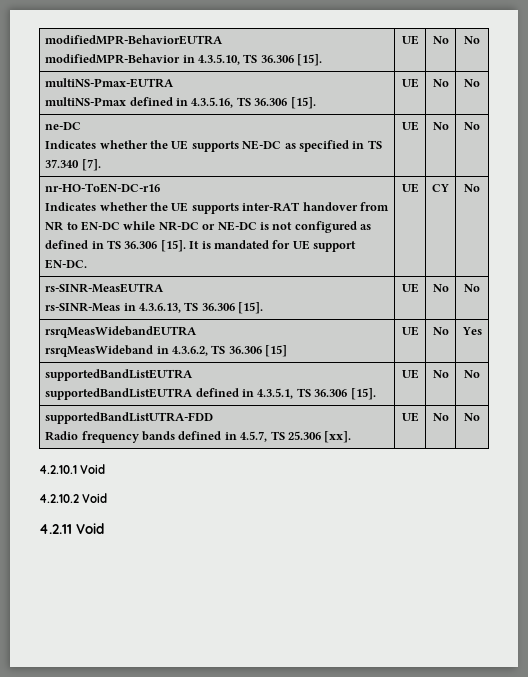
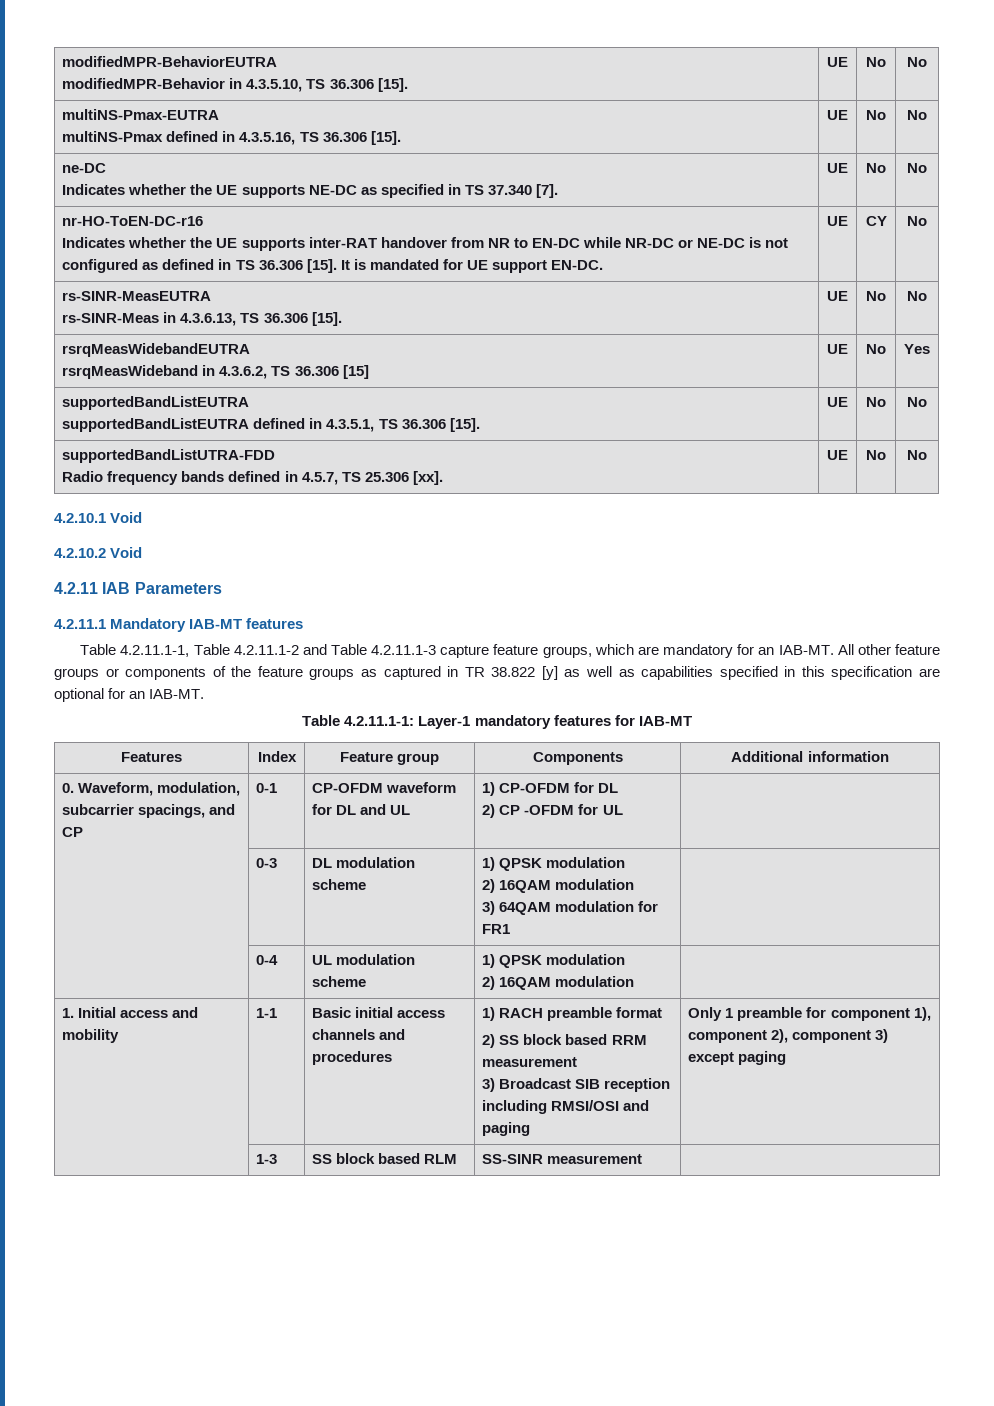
- 4.2.11 Void
+ 4.2.11 IAB Parameters
+ 4.2.11.1 Mandatory IAB-MT features
+ Table 4.2.11.1-1, Table 4.2.11.1-2 and Table 4.2.11.1-3 capture feature groups, which are mandatory for an IAB-MT. All other feature groups or components of the feature groups as captured in TR 38.822 [y] as well as capabilities specified in this specification are optional for an IAB-MT.
+ Table 4.2.11.1-1: Layer-1 mandatory features for IAB-MT
+ Features | Index | Feature group | Components | Additional information
+ 0. Waveform, modulation, subcarrier spacings, and CP | 0-1 | CP-OFDM waveform for DL and UL | 1) CP-OFDM for DL
+ 2) CP -OFDM for UL |
+ | 0-3 | DL modulation scheme | 1) QPSK modulation
+ 2) 16QAM modulation
+ 3) 64QAM modulation for FR1 |
+ | 0-4 | UL modulation scheme | 1) QPSK modulation
+ 2) 16QAM modulation |
+ 1. Initial access and mobility | 1-1 | Basic initial access channels and procedures | 1) RACH preamble format
+ 2) SS block based RRM measurement
+ 3) Broadcast SIB reception including RMSI/OSI and paging | Only 1 preamble for component 1), component 2), component 3) except paging
+ | 1-3 | SS block based RLM | SS-SINR measurement |

